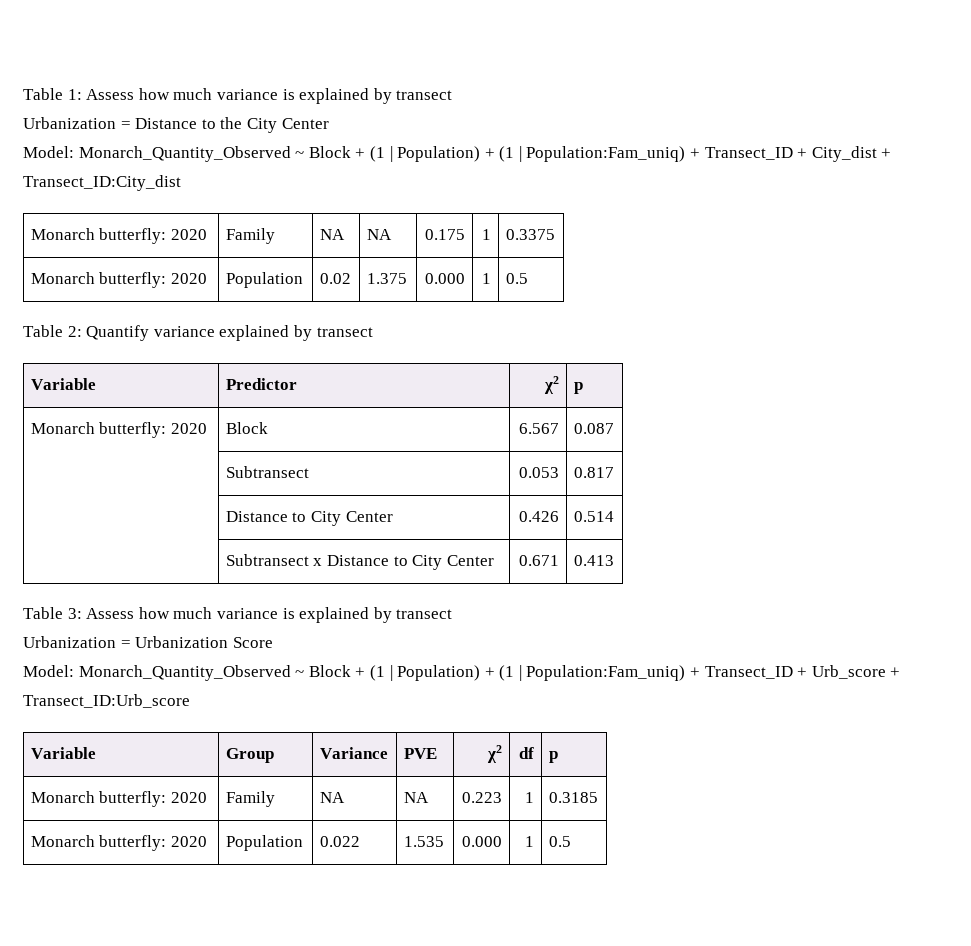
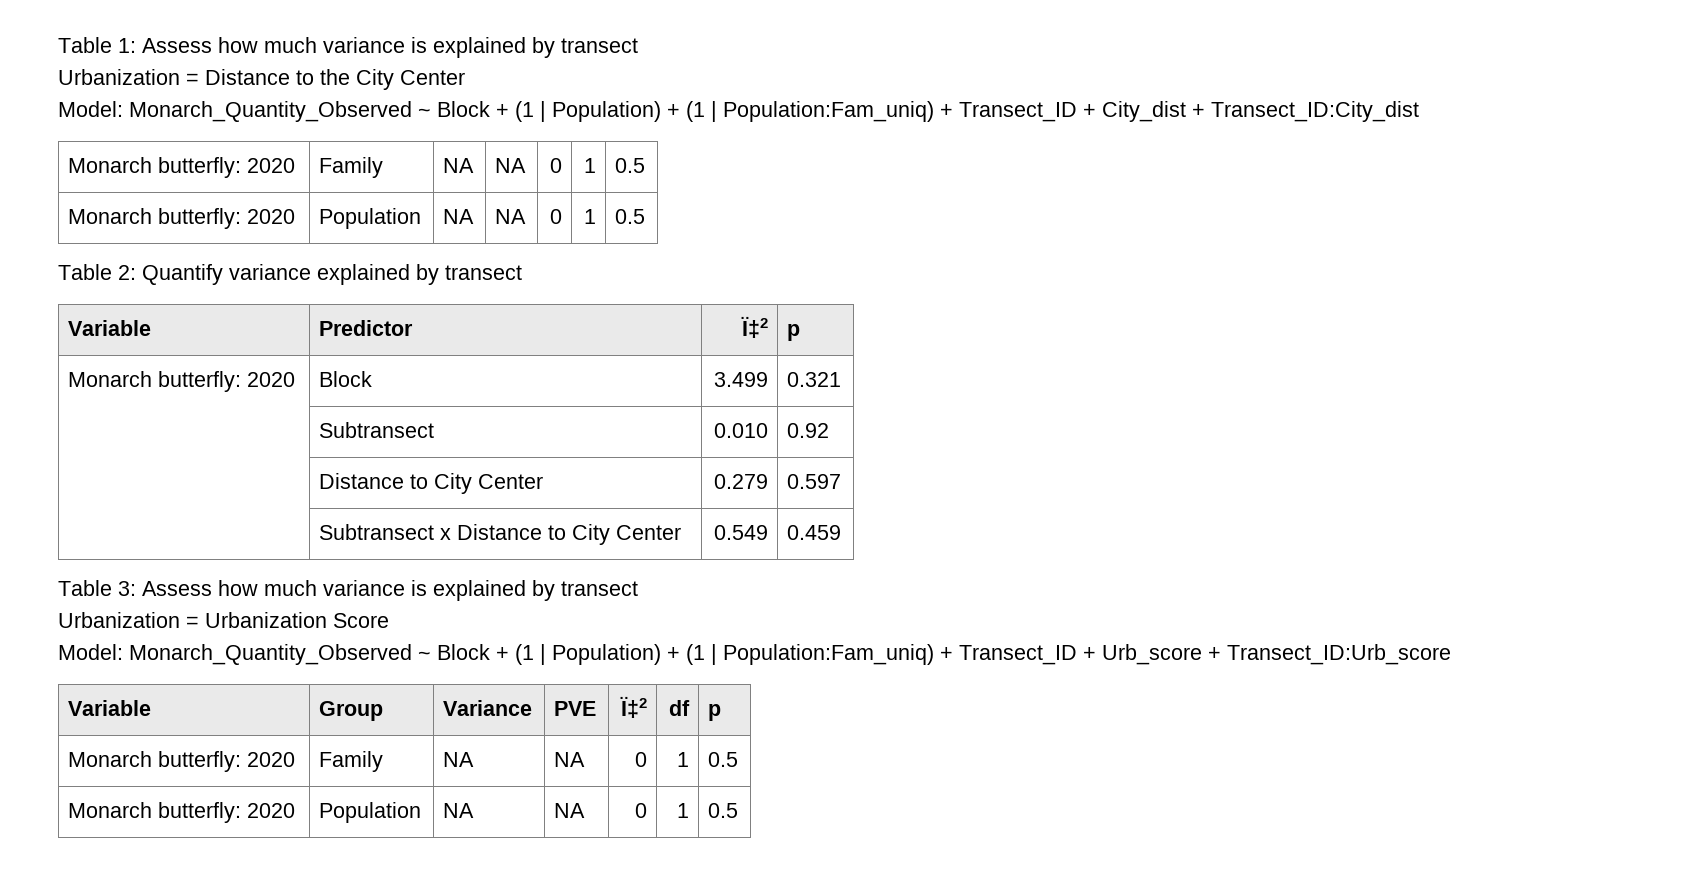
  Model: Monarch_Quantity_Observed ~ Block + (1 | Population) + (1 | Population:Fam_uniq) + Transect_ID + City_dist + Transect_ID:City_dist
- Monarch butterfly: 2020 | Family | NA | NA | 0.175 | 1 | 0.3375
- Monarch butterfly: 2020 | Population | 0.02 | 1.375 | 0.000 | 1 | 0.5
+ Monarch butterfly: 2020 | Family | NA | NA | 0 | 1 | 0.5
+ Monarch butterfly: 2020 | Population | NA | NA | 0 | 1 | 0.5
- Variable | Predictor | χ2 | p
+ Variable | Predictor | Ï‡2 | p
- Monarch butterfly: 2020 | Block | 6.567 | 0.087
+ Monarch butterfly: 2020 | Block | 3.499 | 0.321
- | Subtransect | 0.053 | 0.817
- | Distance to City Center | 0.426 | 0.514
+ | Subtransect | 0.010 | 0.92
+ | Distance to City Center | 0.279 | 0.597
- | Subtransect x Distance to City Center | 0.671 | 0.413
+ | Subtransect x Distance to City Center | 0.549 | 0.459
- Variable | Group | Variance | PVE | χ2 | df | p
- Monarch butterfly: 2020 | Family | NA | NA | 0.223 | 1 | 0.3185
- Monarch butterfly: 2020 | Population | 0.022 | 1.535 | 0.000 | 1 | 0.5
+ Variable | Group | Variance | PVE | Ï‡2 | df | p
+ Monarch butterfly: 2020 | Family | NA | NA | 0 | 1 | 0.5
+ Monarch butterfly: 2020 | Population | NA | NA | 0 | 1 | 0.5

